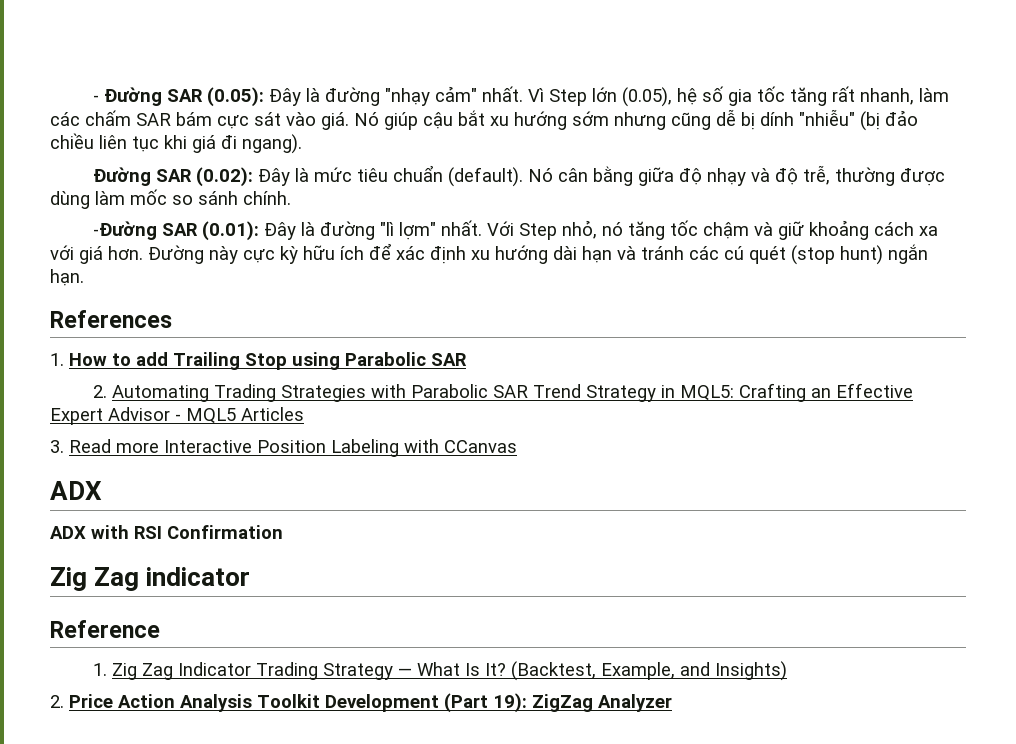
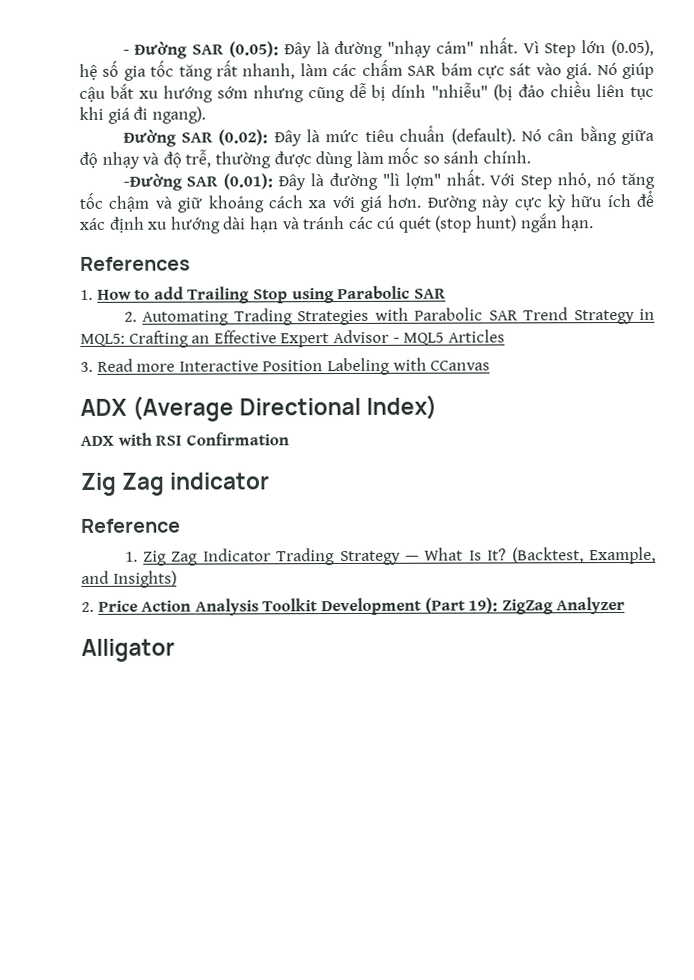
  3. Read more Interactive Position Labeling with CCanvas
- ADX
+ ADX (Average Directional Index)
+ Alligator

